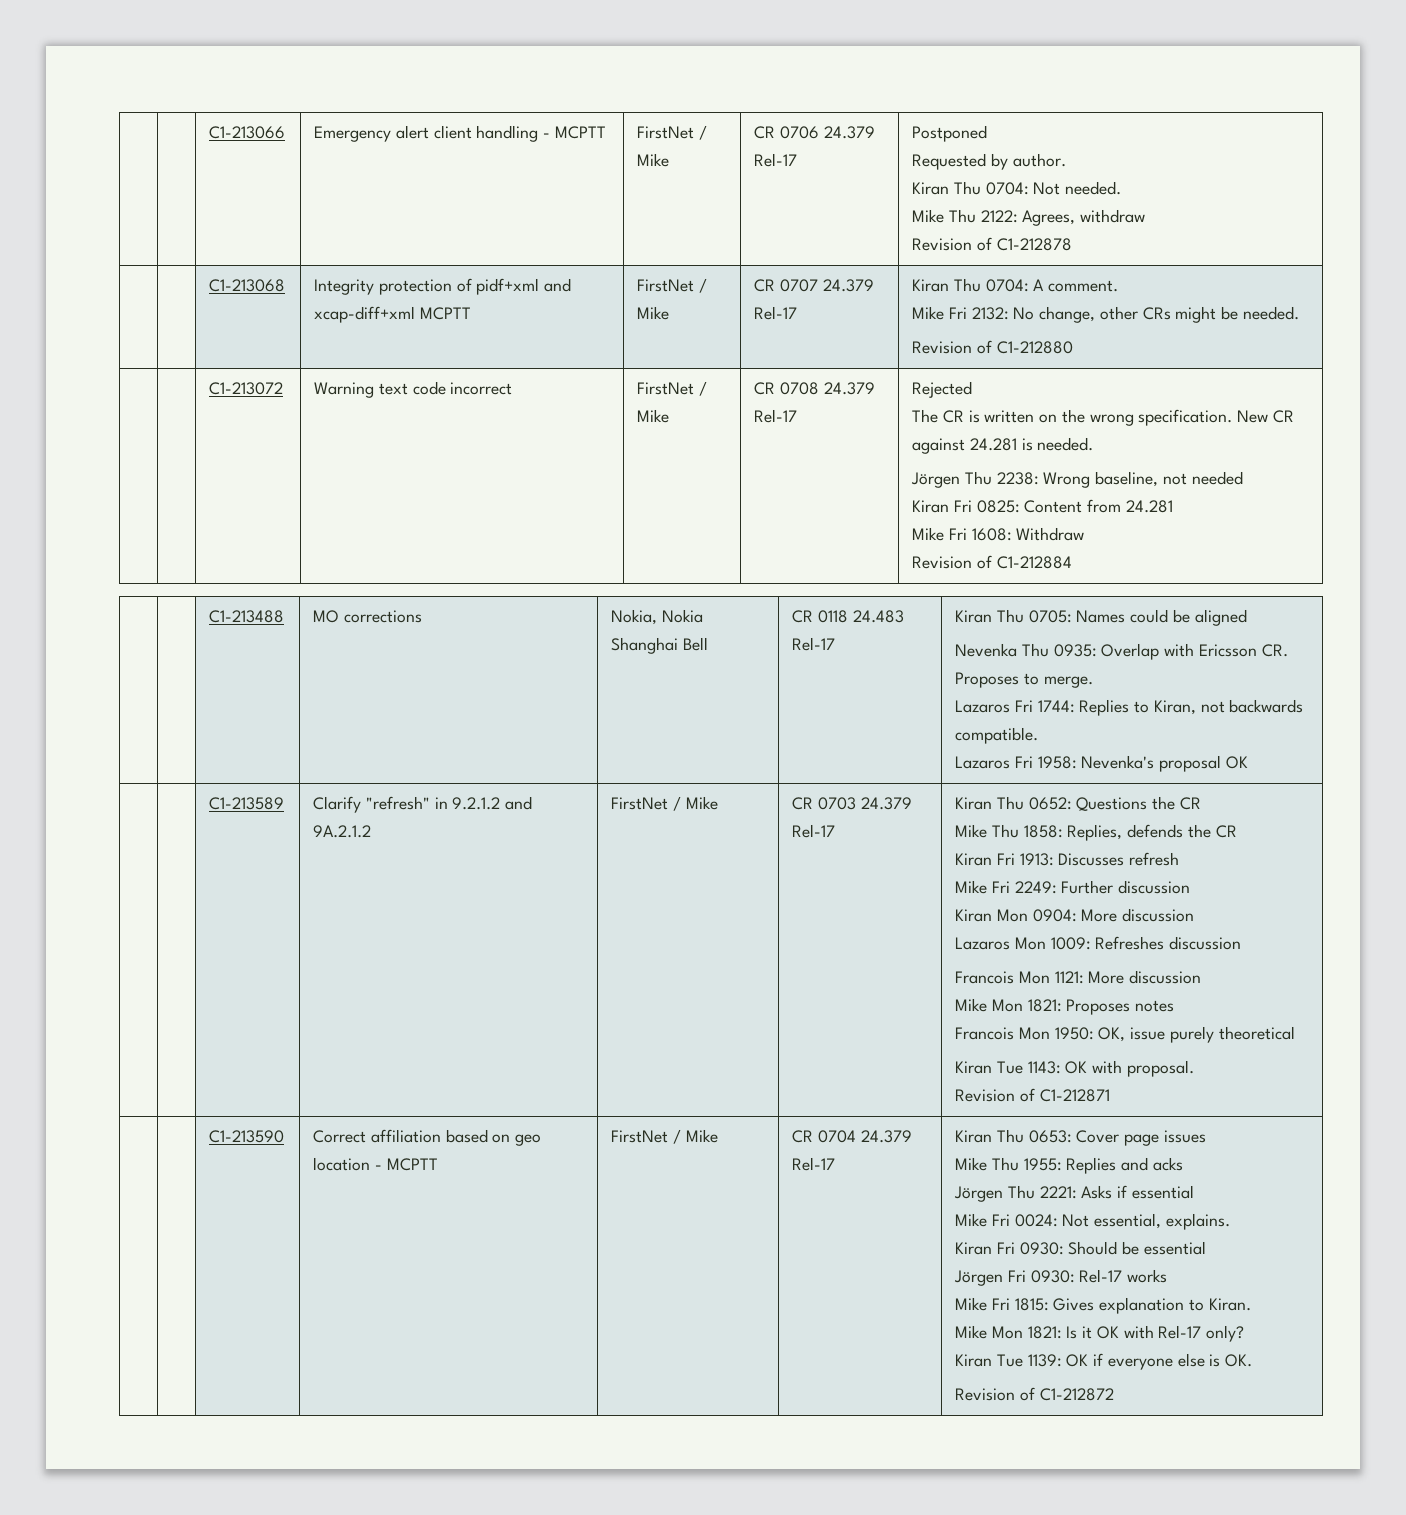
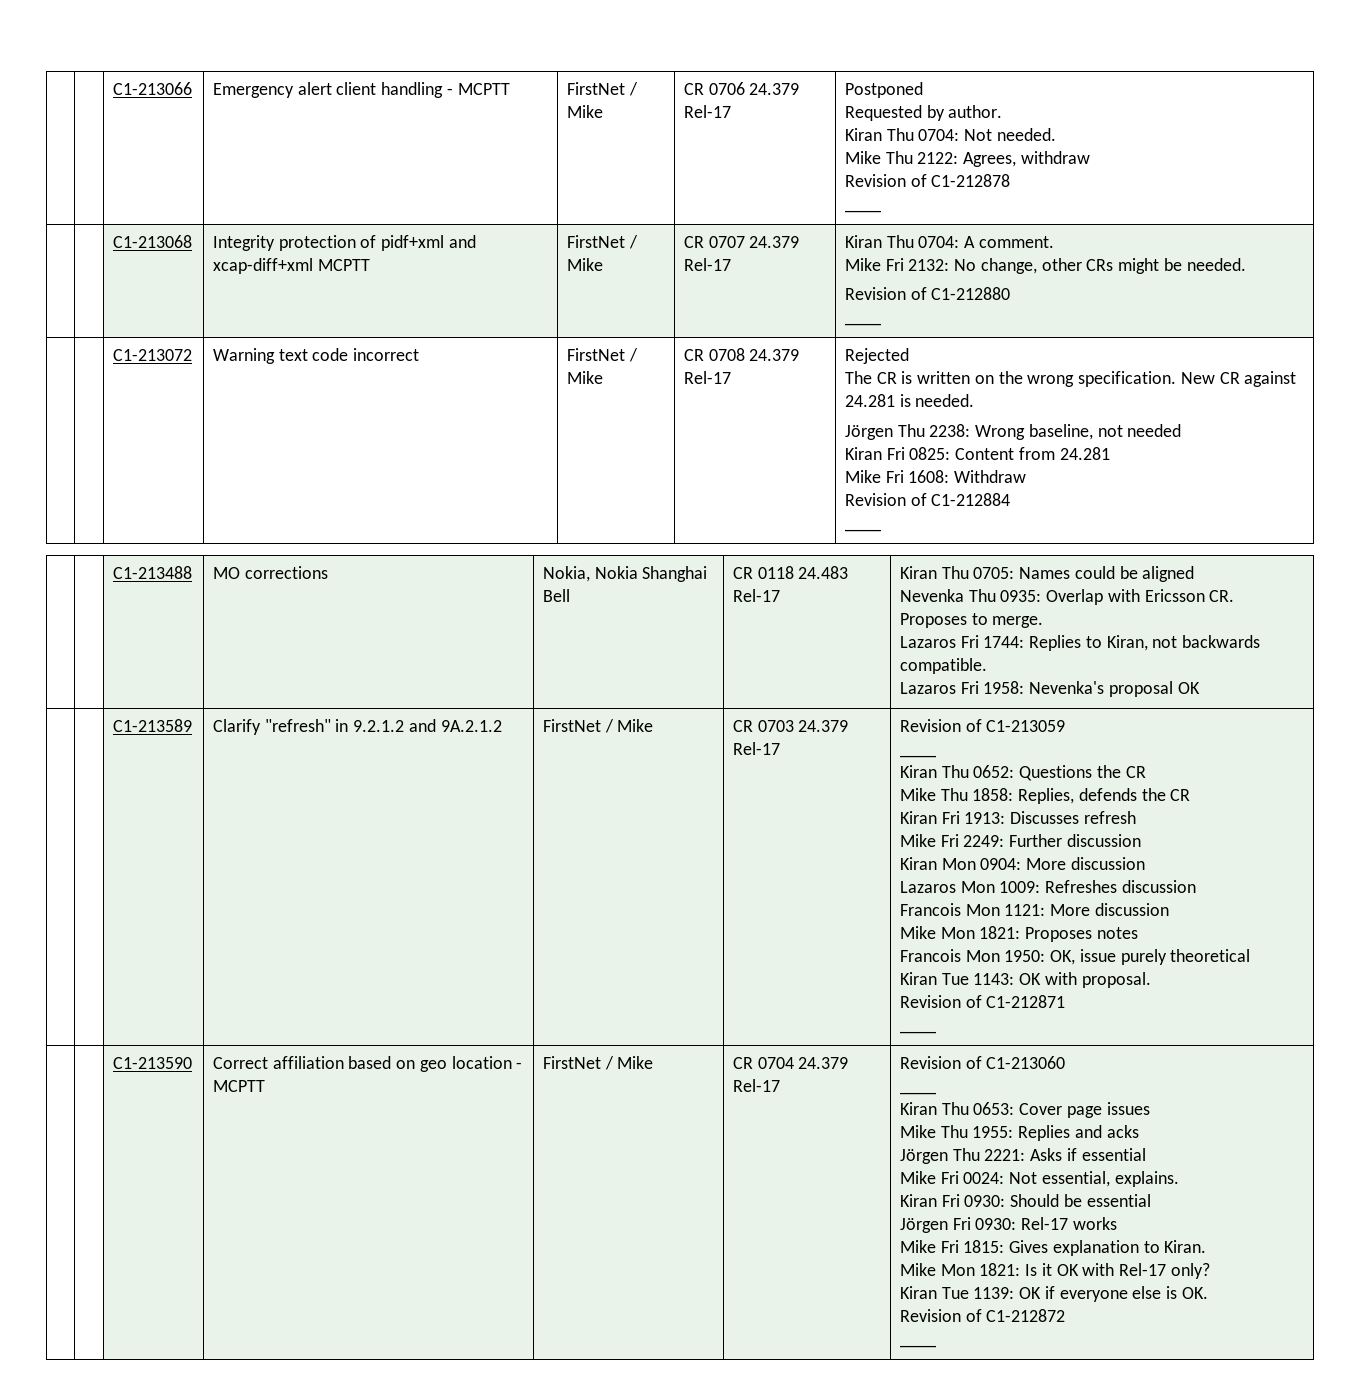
  | | C1-213066 | Emergency alert client handling - MCPTT | FirstNet / Mike | CR 0706 24.379 Rel-17 | Postponed
  Requested by author.
  Kiran Thu 0704: Not needed.
  Mike Thu 2122: Agrees, withdraw
  Revision of C1-212878
+ ____
  | | C1-213068 | Integrity protection of pidf+xml and xcap-diff+xml MCPTT | FirstNet / Mike | CR 0707 24.379 Rel-17 | Kiran Thu 0704: A comment.
  Mike Fri 2132: No change, other CRs might be needed.
  Revision of C1-212880
+ ____
  Revision of C1-212884
+ ____
+ Revision of C1-213059
+ ____
  Revision of C1-212871
+ ____
+ Revision of C1-213060
+ ____
  Revision of C1-212872
+ ____

